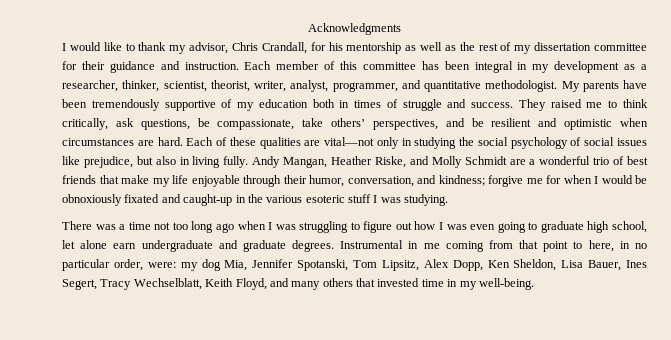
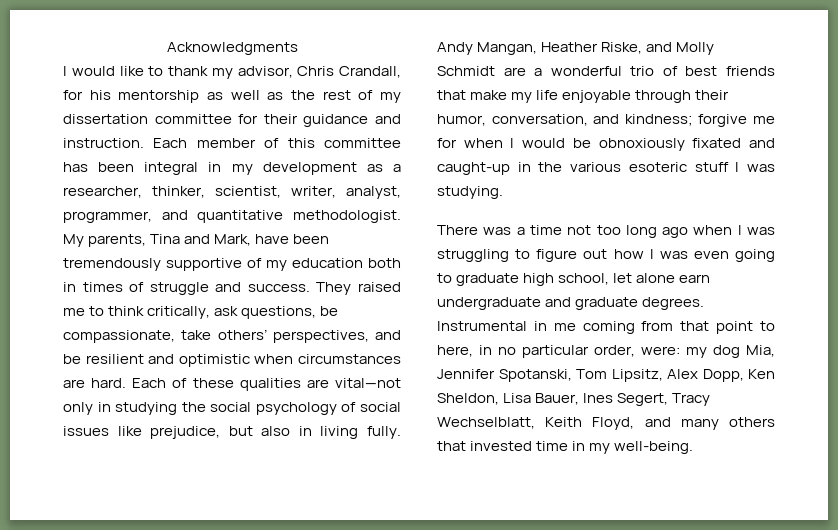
- Each member of this committee has been integral in my development as a researcher, thinker, scientist, theorist, writer, analyst, programmer, and quantitative methodologist.
+ Each member of this committee has been integral in my development as a researcher, thinker, scientist, writer, analyst, programmer, and quantitative methodologist.
- My parents have been tremendously supportive of my education both in times of struggle and success.
+ My parents, Tina and Mark, have been tremendously supportive of my education both in times of struggle and success.

